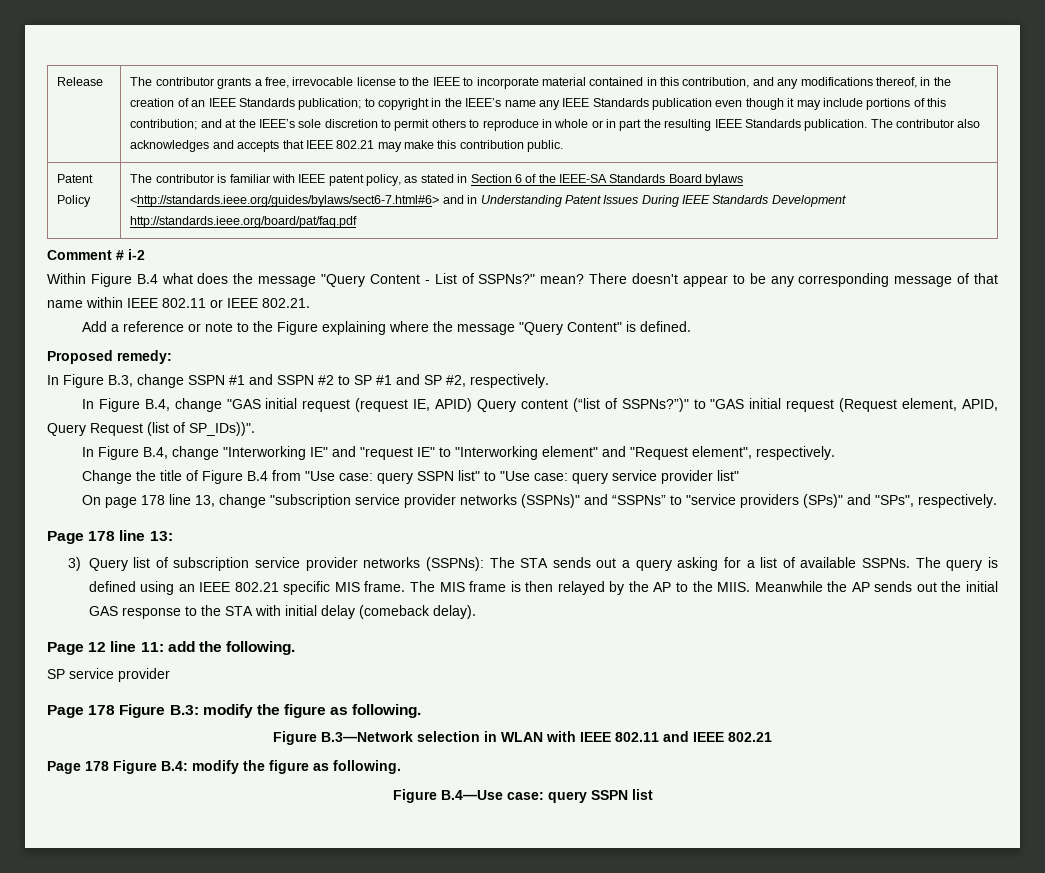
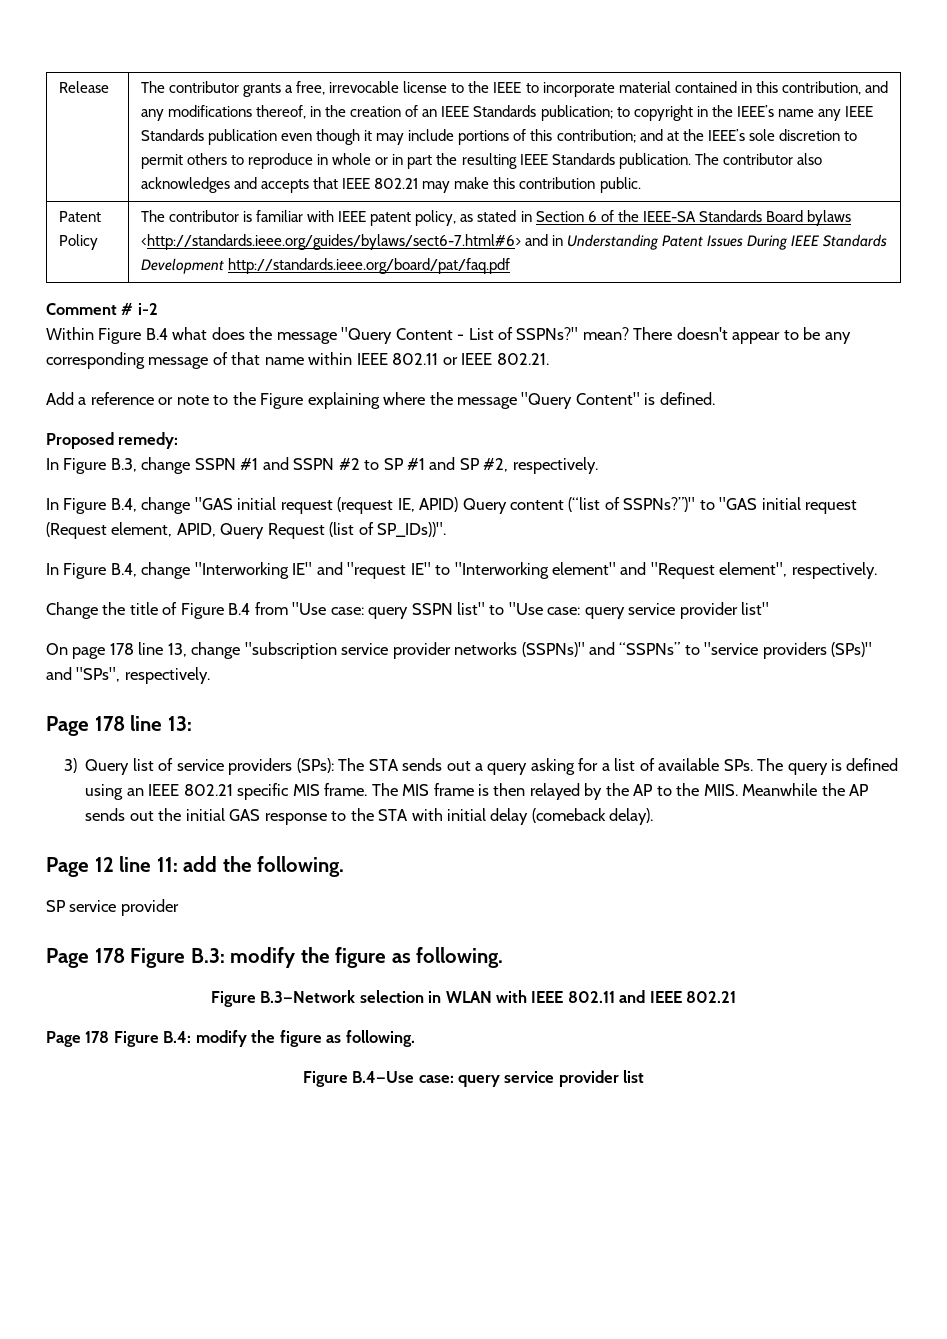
- 3) Query list of subscription service provider networks (SSPNs): The STA sends out a query asking for a list of available SSPNs. The query is defined using an IEEE 802.21 specific MIS frame.
+ 3) Query list of service providers (SPs): The STA sends out a query asking for a list of available SPs. The query is defined using an IEEE 802.21 specific MIS frame.
- Figure B.4—Use case: query SSPN list
+ Figure B.4—Use case: query service provider list

